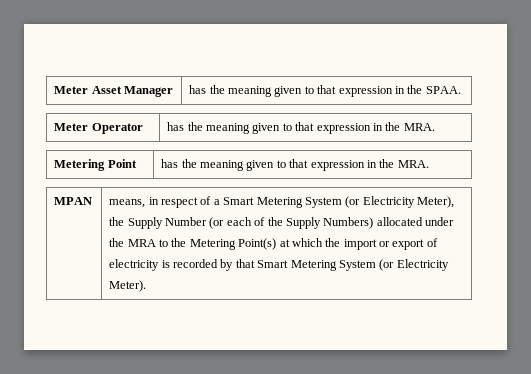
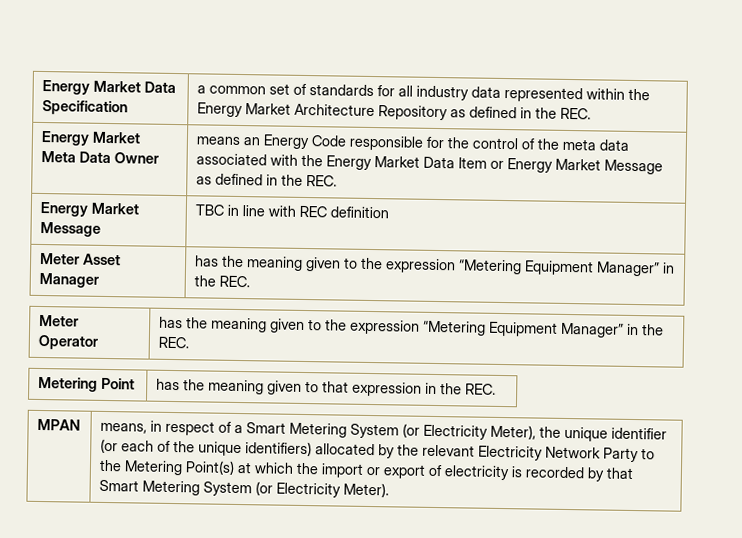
+ Energy Market Data Specification | a common set of standards for all industry data represented within the Energy Market Architecture Repository as defined in the REC.
+ Energy Market Meta Data Owner | means an Energy Code responsible for the control of the meta data associated with the Energy Market Data Item or Energy Market Message as defined in the REC.
+ Energy Market Message | TBC in line with REC definition
- Meter Asset Manager | has the meaning given to that expression in the SPAA.
+ Meter Asset Manager | has the meaning given to the expression “Metering Equipment Manager” in the REC.
- Meter Operator | has the meaning given to that expression in the MRA.
+ Meter Operator | has the meaning given to the expression “Metering Equipment Manager” in the REC.
- Metering Point | has the meaning given to that expression in the MRA.
+ Metering Point | has the meaning given to that expression in the REC.
- means, in respect of a Smart Metering System (or Electricity Meter), the Supply Number (or each of the Supply Numbers) allocated under the MRA to the Metering Point(s) at which the import or export of electricity is recorded by that Smart Metering System (or Electricity Meter).
+ means, in respect of a Smart Metering System (or Electricity Meter), the unique identifier (or each of the unique identifiers) allocated by the relevant Electricity Network Party to the Metering Point(s) at which the import or export of electricity is recorded by that Smart Metering System (or Electricity Meter).

